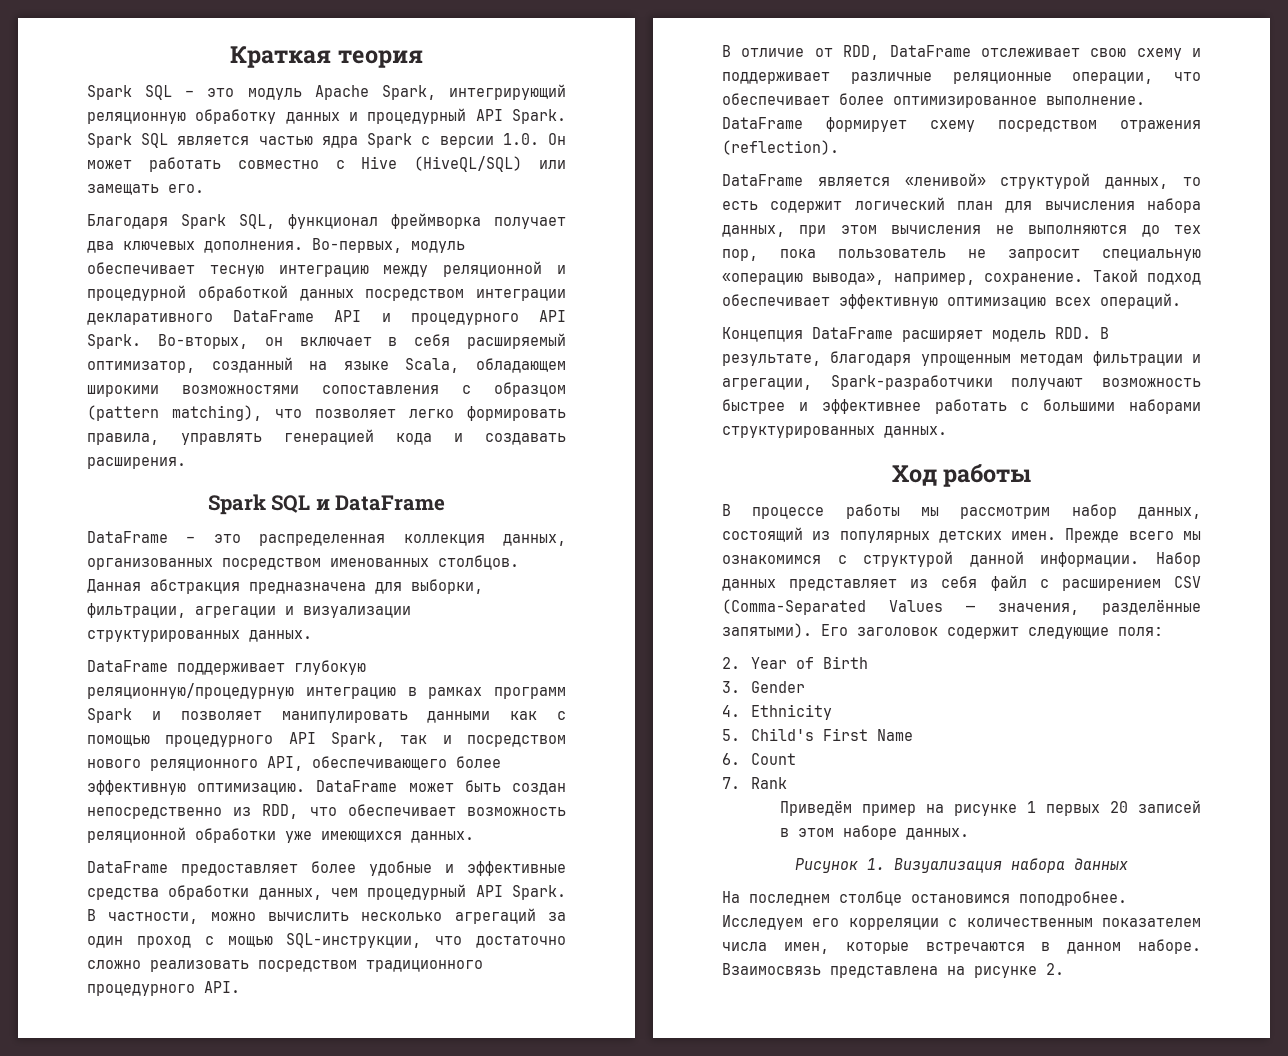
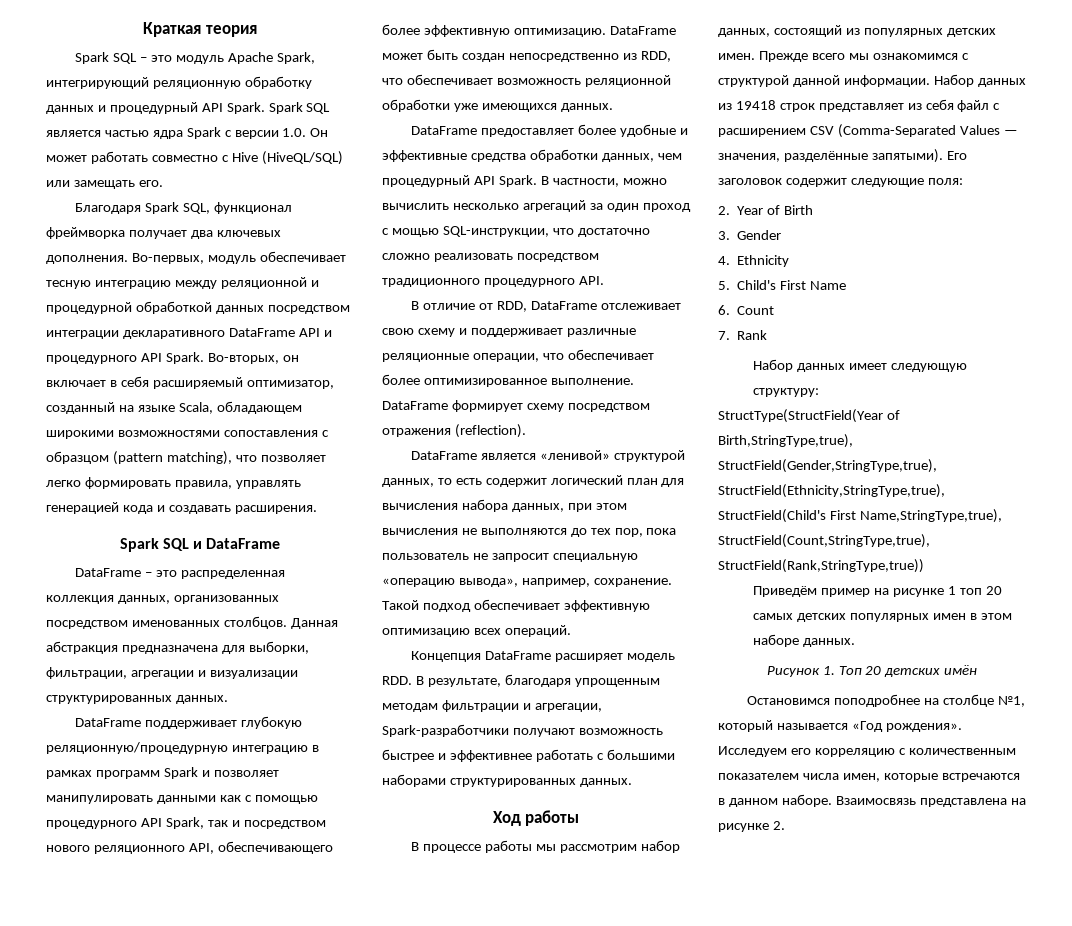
- Набор данных представляет из себя файл с расширением CSV (Comma-Separated Values — значения, разделённые запятыми).
+ Набор данных из 19418 строк представляет из себя файл с расширением CSV (Comma-Separated Values — значения, разделённые запятыми).
+ Набор данных имеет следующую структуру:
+ StructType(StructField(Year of Birth,StringType,true), StructField(Gender,StringType,true), StructField(Ethnicity,StringType,true), StructField(Child's First Name,StringType,true), StructField(Count,StringType,true), StructField(Rank,StringType,true))
- Приведём пример на рисунке 1 первых 20 записей в этом наборе данных.
+ Приведём пример на рисунке 1 топ 20 самых детских популярных имен в этом наборе данных.
- Рисунок 1. Визуализация набора данных
- На последнем столбце остановимся поподробнее.
+ Рисунок 1. Топ 20 детских имён
+ Остановимся поподробнее на столбце №1, который называется «Год рождения».
- Исследуем его корреляции с количественным показателем числа имен, которые встречаются в данном наборе.
+ Исследуем его корреляцию с количественным показателем числа имен, которые встречаются в данном наборе.

